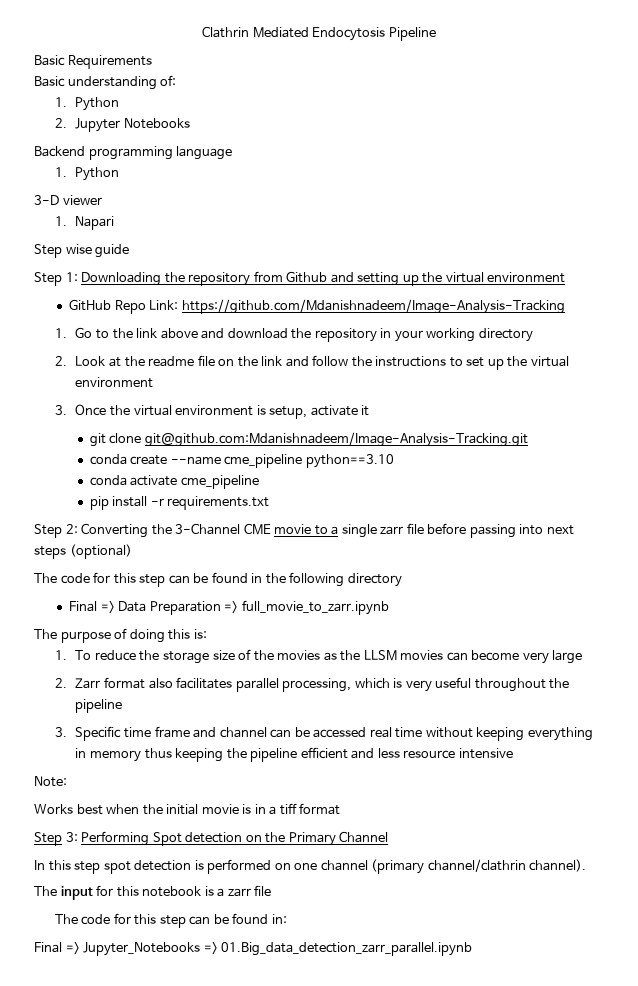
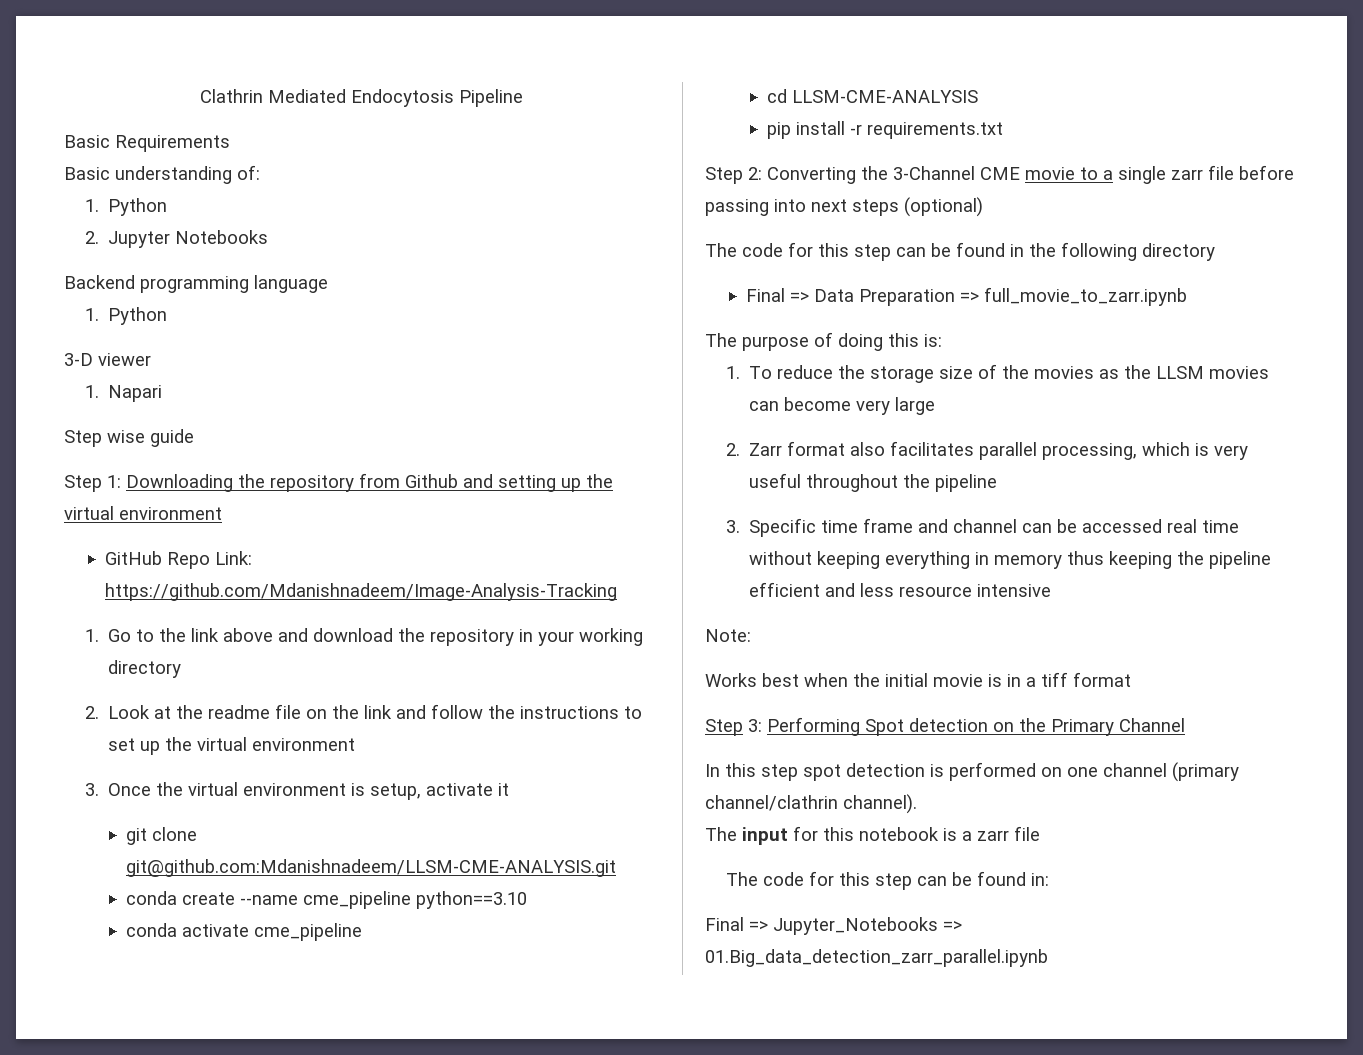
- git clone git@github.com:Mdanishnadeem/Image-Analysis-Tracking.git
+ git clone git@github.com:Mdanishnadeem/LLSM-CME-ANALYSIS.git
+ cd LLSM-CME-ANALYSIS

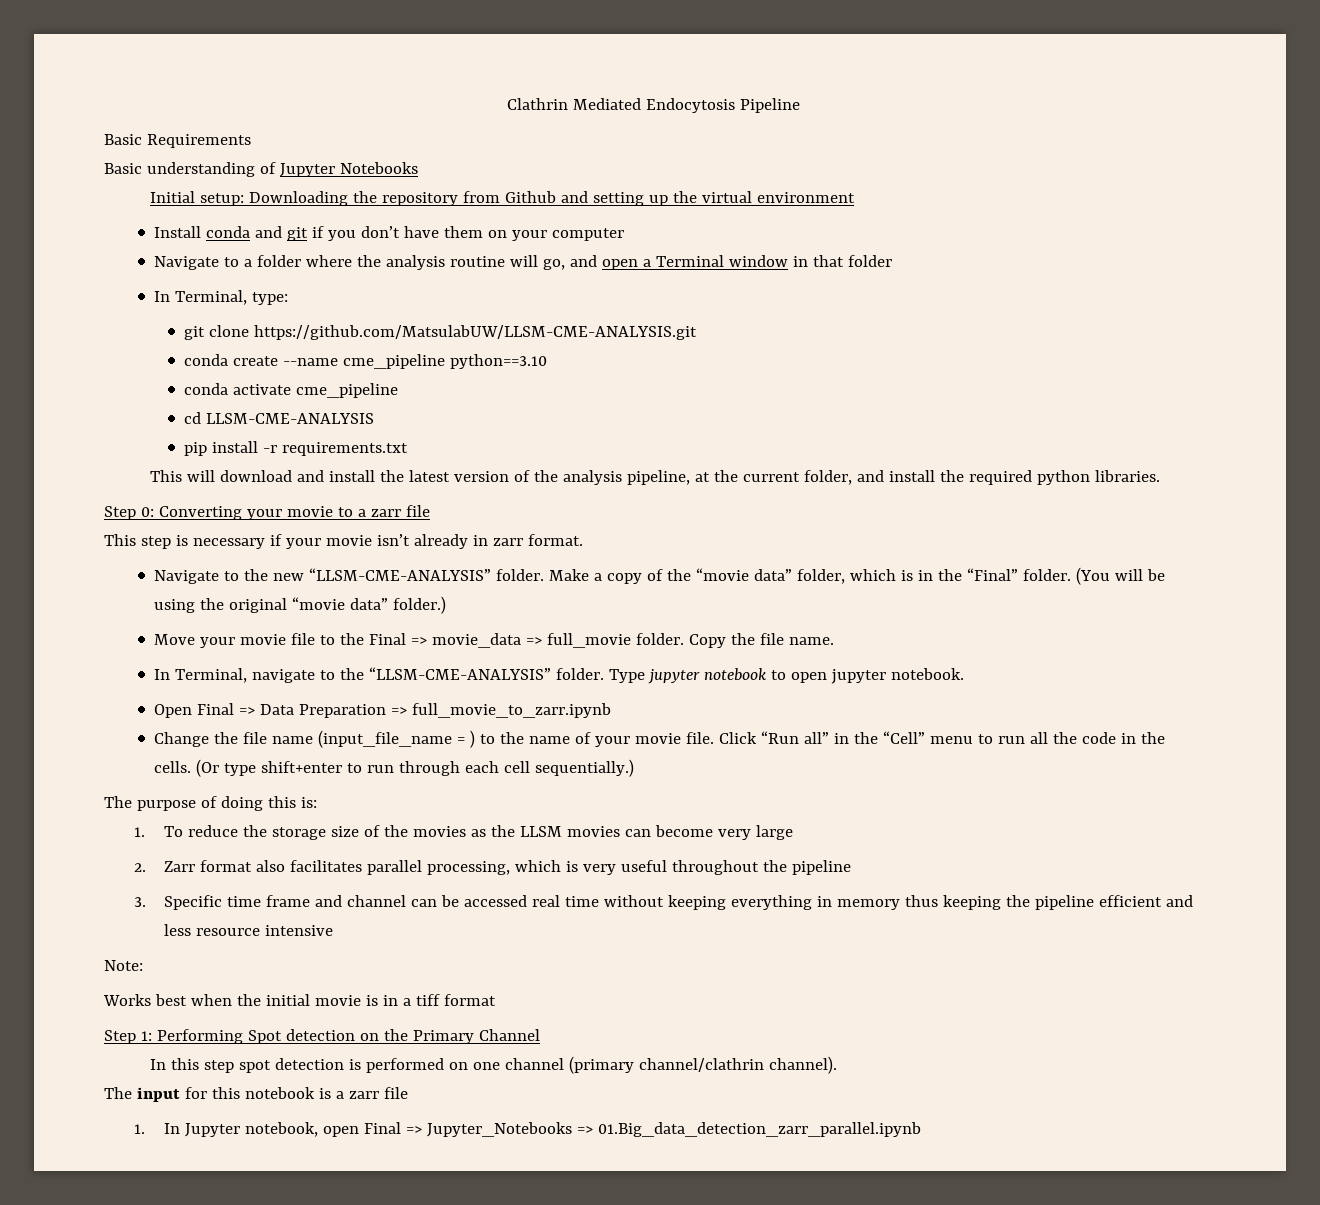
- Basic understanding of:
- 1. Python
- 2. Jupyter Notebooks
- Backend programming language
- 1. Python
- 3-D viewer
- 1. Napari
- Step wise guide
- Step 1: Downloading the repository from Github and setting up the virtual environment
+ Basic understanding of Jupyter Notebooks
+ Initial setup: Downloading the repository from Github and setting up the virtual environment
- GitHub Repo Link: https://github.com/Mdanishnadeem/Image-Analysis-Tracking
- 1. Go to the link above and download the repository in your working directory
- 2. Look at the readme file on the link and follow the instructions to set up the virtual environment
- 3. Once the virtual environment is setup, activate it
+ Install conda and git if you don’t have them on your computer
+ Navigate to a folder where the analysis routine will go, and open a Terminal window in that folder
+ In Terminal, type:
- git clone git@github.com:Mdanishnadeem/LLSM-CME-ANALYSIS.git
+ git clone https://github.com/MatsulabUW/LLSM-CME-ANALYSIS.git
- Step 2: Converting the 3-Channel CME movie to a single zarr file before passing into next steps (optional)
- The code for this step can be found in the following directory
- Final => Data Preparation => full_movie_to_zarr.ipynb
+ This will download and install the latest version of the analysis pipeline, at the current folder, and install the required python libraries.
+ Step 0: Converting your movie to a zarr file
+ This step is necessary if your movie isn’t already in zarr format.
+ Navigate to the new “LLSM-CME-ANALYSIS” folder. Make a copy of the “movie data” folder, which is in the “Final” folder. (You will be using the original “movie data” folder.)
+ Move your movie file to the Final => movie_data => full_movie folder. Copy the file name.
+ In Terminal, navigate to the “LLSM-CME-ANALYSIS” folder. Type jupyter notebook to open jupyter notebook.
+ Open Final => Data Preparation => full_movie_to_zarr.ipynb
+ Change the file name (input_file_name = ) to the name of your movie file. Click “Run all” in the “Cell” menu to run all the code in the cells. (Or type shift+enter to run through each cell sequentially.)
- Step 3: Performing Spot detection on the Primary Channel
+ Step 1: Performing Spot detection on the Primary Channel
- The code for this step can be found in:
- Final => Jupyter_Notebooks => 01.Big_data_detection_zarr_parallel.ipynb
+ 1. In Jupyter notebook, open Final => Jupyter_Notebooks => 01.Big_data_detection_zarr_parallel.ipynb

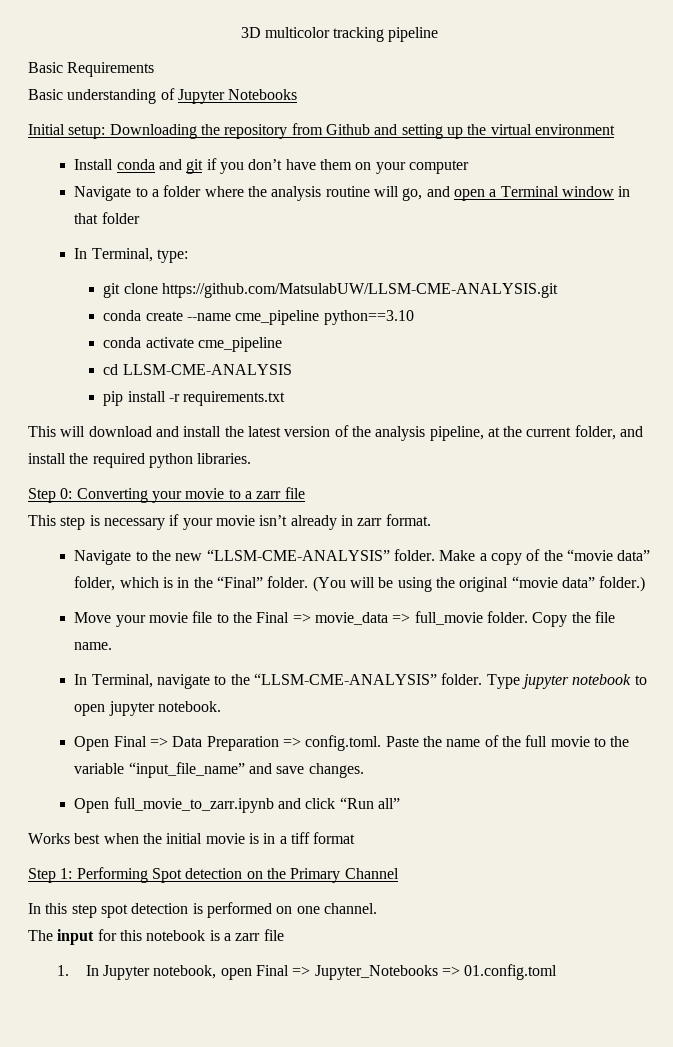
- Clathrin Mediated Endocytosis Pipeline
+ 3D multicolor tracking pipeline
- Open Final => Data Preparation => full_movie_to_zarr.ipynb
- Change the file name (input_file_name = ) to the name of your movie file. Click “Run all” in the “Cell” menu to run all the code in the cells. (Or type shift+enter to run through each cell sequentially.)
- The purpose of doing this is:
- 1. To reduce the storage size of the movies as the LLSM movies can become very large
- 2. Zarr format also facilitates parallel processing, which is very useful throughout the pipeline
- 3. Specific time frame and channel can be accessed real time without keeping everything in memory thus keeping the pipeline efficient and less resource intensive
- Note:
+ Open Final => Data Preparation => config.toml. Paste the name of the full movie to the variable “input_file_name” and save changes.
+ Open full_movie_to_zarr.ipynb and click “Run all”
- In this step spot detection is performed on one channel (primary channel/clathrin channel).
+ In this step spot detection is performed on one channel.
- 1. In Jupyter notebook, open Final => Jupyter_Notebooks => 01.Big_data_detection_zarr_parallel.ipynb
+ 1. In Jupyter notebook, open Final => Jupyter_Notebooks => 01.config.toml

